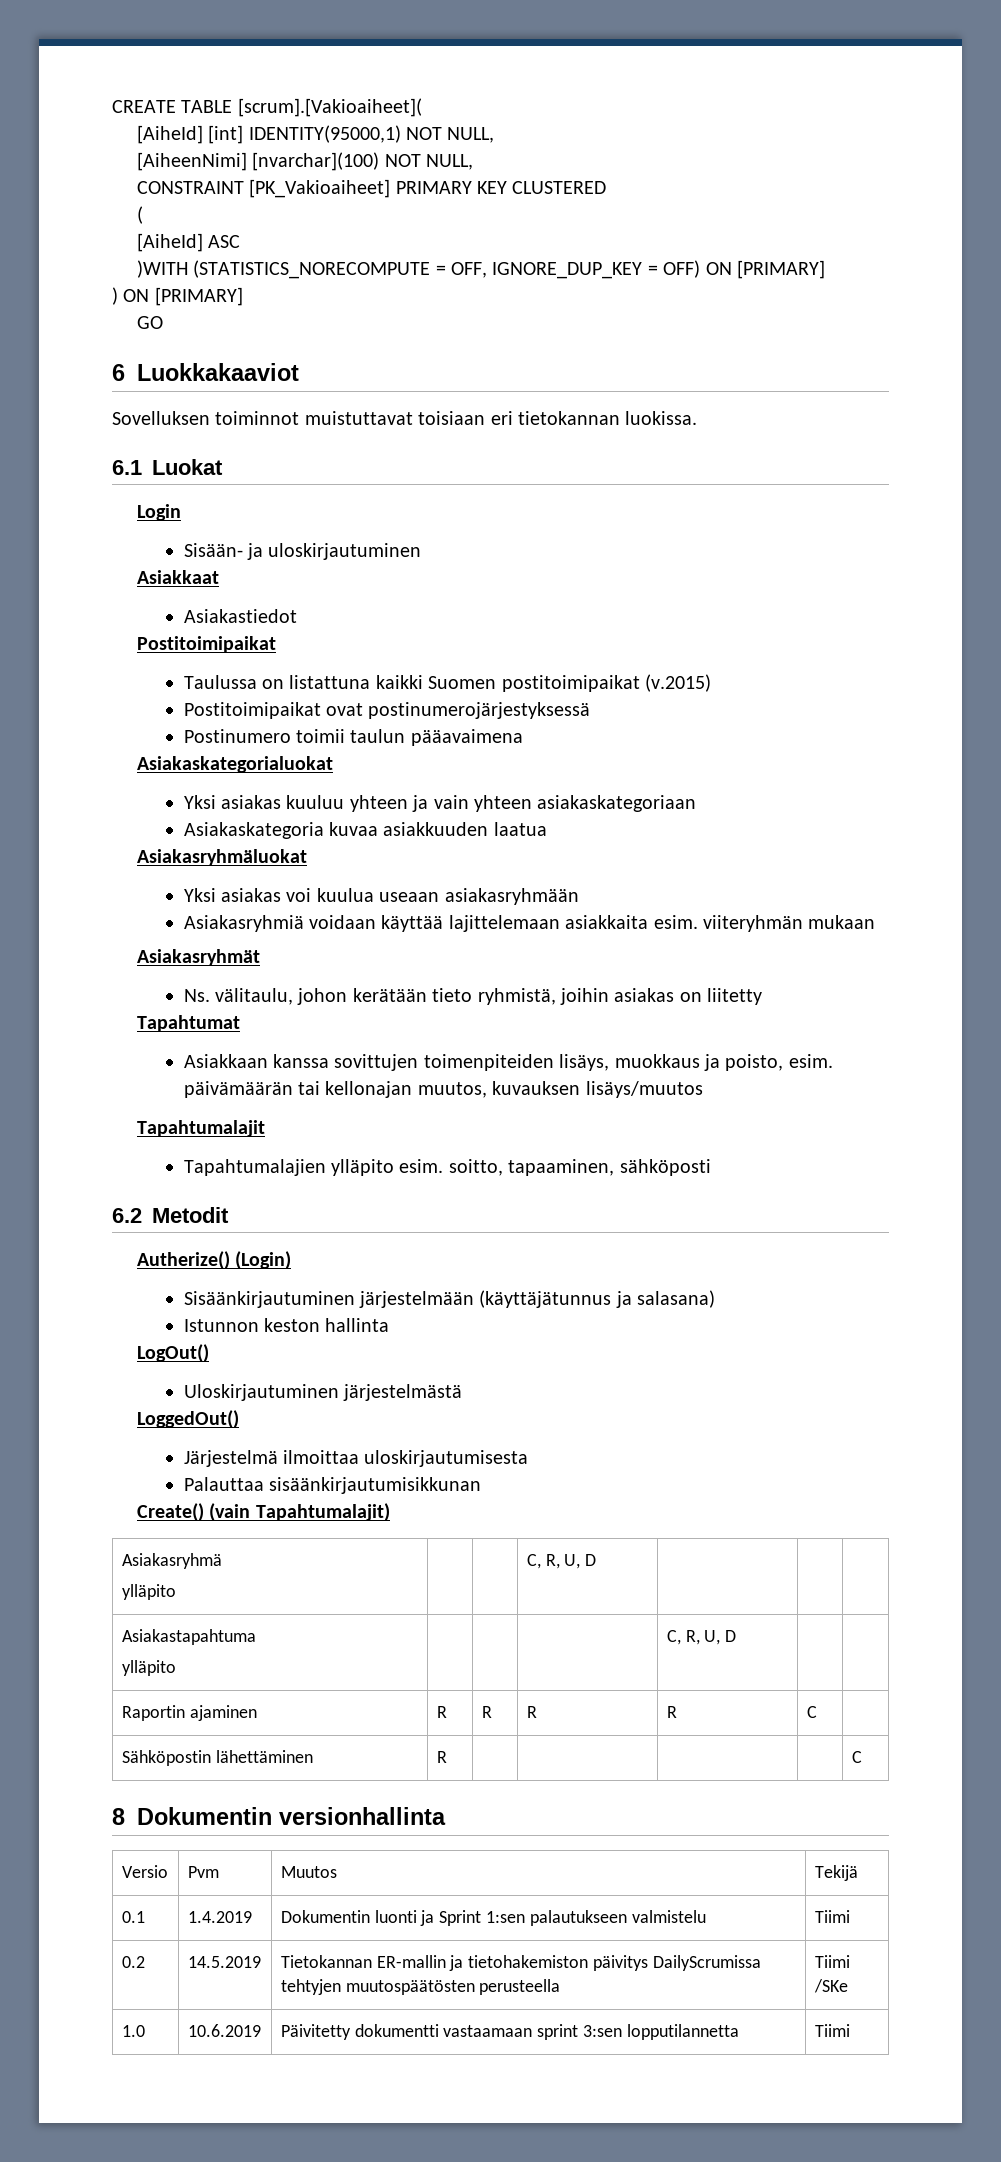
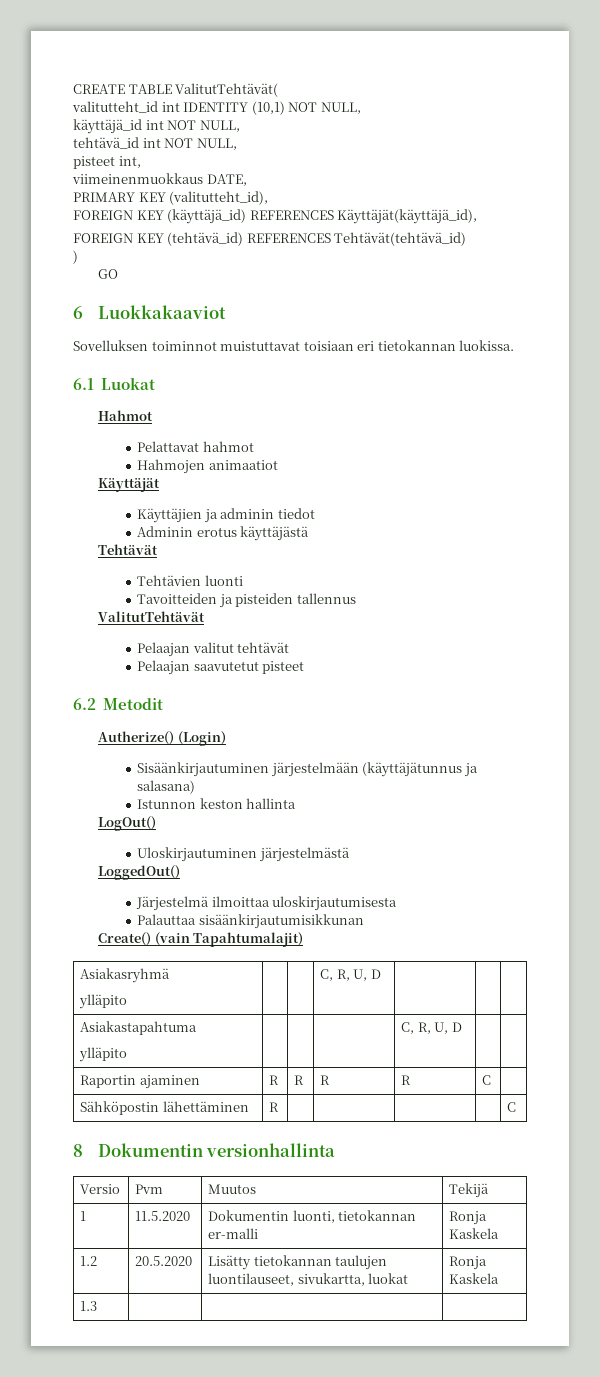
- CREATE TABLE [scrum].[Vakioaiheet](
- [AiheId] [int] IDENTITY(95000,1) NOT NULL,
- [AiheenNimi] [nvarchar](100) NOT NULL,
- CONSTRAINT [PK_Vakioaiheet] PRIMARY KEY CLUSTERED
- (
- [AiheId] ASC
- )WITH (STATISTICS_NORECOMPUTE = OFF, IGNORE_DUP_KEY = OFF) ON [PRIMARY]
+ CREATE TABLE ValitutTehtävät(
+ valitutteht_id int IDENTITY (10,1) NOT NULL,
+ käyttäjä_id int NOT NULL,
+ tehtävä_id int NOT NULL,
+ pisteet int,
+ viimeinenmuokkaus DATE,
+ PRIMARY KEY (valitutteht_id),
+ FOREIGN KEY (käyttäjä_id) REFERENCES Käyttäjät(käyttäjä_id),
+ FOREIGN KEY (tehtävä_id) REFERENCES Tehtävät(tehtävä_id)
- ) ON [PRIMARY]
+ )
- Login
- Sisään- ja uloskirjautuminen
- Asiakkaat
- Asiakastiedot
- Postitoimipaikat
- Taulussa on listattuna kaikki Suomen postitoimipaikat (v.2015)
- Postitoimipaikat ovat postinumerojärjestyksessä
- Postinumero toimii taulun pääavaimena
- Asiakaskategorialuokat
- Yksi asiakas kuuluu yhteen ja vain yhteen asiakaskategoriaan
- Asiakaskategoria kuvaa asiakkuuden laatua
- Asiakasryhmäluokat
- Yksi asiakas voi kuulua useaan asiakasryhmään
- Asiakasryhmiä voidaan käyttää lajittelemaan asiakkaita esim. viiteryhmän mukaan
- Asiakasryhmät
- Ns. välitaulu, johon kerätään tieto ryhmistä, joihin asiakas on liitetty
- Tapahtumat
- Asiakkaan kanssa sovittujen toimenpiteiden lisäys, muokkaus ja poisto, esim. päivämäärän tai kellonajan muutos, kuvauksen lisäys/muutos
- Tapahtumalajit
- Tapahtumalajien ylläpito esim. soitto, tapaaminen, sähköposti
+ Hahmot
+ Pelattavat hahmot
+ Hahmojen animaatiot
+ Käyttäjät
+ Käyttäjien ja adminin tiedot
+ Adminin erotus käyttäjästä
+ Tehtävät
+ Tehtävien luonti
+ Tavoitteiden ja pisteiden tallennus
+ ValitutTehtävät
+ Pelaajan valitut tehtävät
+ Pelaajan saavutetut pisteet
- 0.1 | 1.4.2019 | Dokumentin luonti ja Sprint 1:sen palautukseen valmistelu | Tiimi
- 0.2 | 14.5.2019 | Tietokannan ER-mallin ja tietohakemiston päivitys DailyScrumissa tehtyjen muutospäätösten perusteella | Tiimi /SKe
- 1.0 | 10.6.2019 | Päivitetty dokumentti vastaamaan sprint 3:sen lopputilannetta | Tiimi
+ 1 | 11.5.2020 | Dokumentin luonti, tietokannan er-malli | Ronja Kaskela
+ 1.2 | 20.5.2020 | Lisätty tietokannan taulujen luontilauseet, sivukartta, luokat | Ronja Kaskela
+ 1.3 | | |

